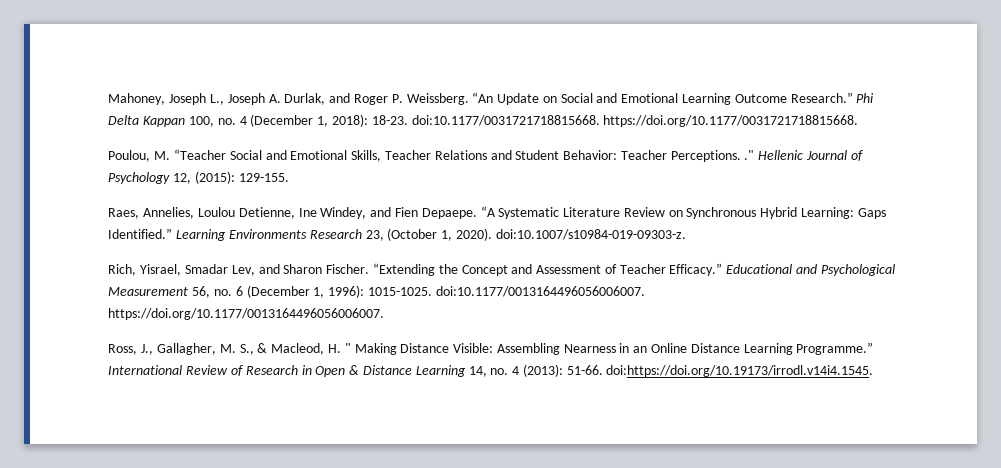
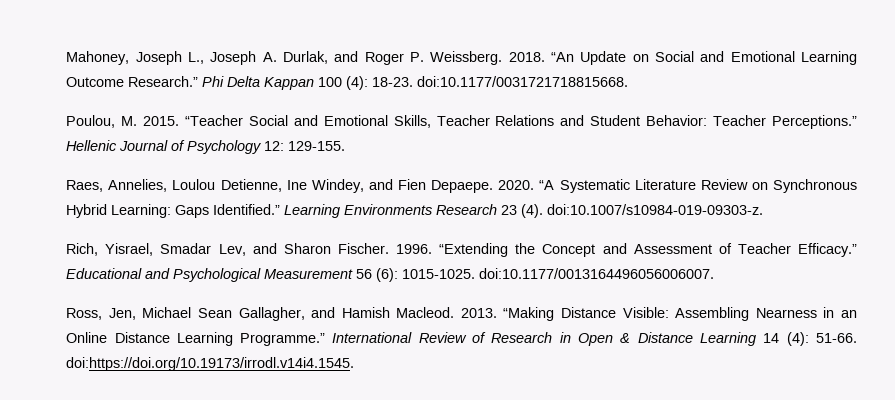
+ 2018.
- Phi Delta Kappan 100, no. 4 (December 1, 2018): 18-23. doi:10.1177/0031721718815668. https://doi.org/10.1177/0031721718815668.
+ Phi Delta Kappan 100 (4): 18-23. doi:10.1177/0031721718815668.
- Poulou, M. “Teacher Social and Emotional Skills, Teacher Relations and Student Behavior: Teacher Perceptions. ."
+ Poulou, M. 2015. “Teacher Social and Emotional Skills, Teacher Relations and Student Behavior: Teacher Perceptions.”
- Hellenic Journal of Psychology 12, (2015): 129-155.
+ Hellenic Journal of Psychology 12: 129-155.
+ 2020.
- Learning Environments Research 23, (October 1, 2020). doi:10.1007/s10984-019-09303-z.
+ Learning Environments Research 23 (4). doi:10.1007/s10984-019-09303-z.
+ 1996.
- Educational and Psychological Measurement 56, no. 6 (December 1, 1996): 1015-1025. doi:10.1177/0013164496056006007. https://doi.org/10.1177/0013164496056006007.
+ Educational and Psychological Measurement 56 (6): 1015-1025. doi:10.1177/0013164496056006007.
- Ross, J., Gallagher, M. S., & Macleod, H. " Making Distance Visible: Assembling Nearness in an Online Distance Learning Programme.”
+ Ross, Jen, Michael Sean Gallagher, and Hamish Macleod. 2013. “Making Distance Visible: Assembling Nearness in an Online Distance Learning Programme.”
- International Review of Research in Open & Distance Learning 14, no. 4 (2013): 51-66. doi:https://doi.org/10.19173/irrodl.v14i4.1545.
+ International Review of Research in Open & Distance Learning 14 (4): 51-66. doi:https://doi.org/10.19173/irrodl.v14i4.1545.

